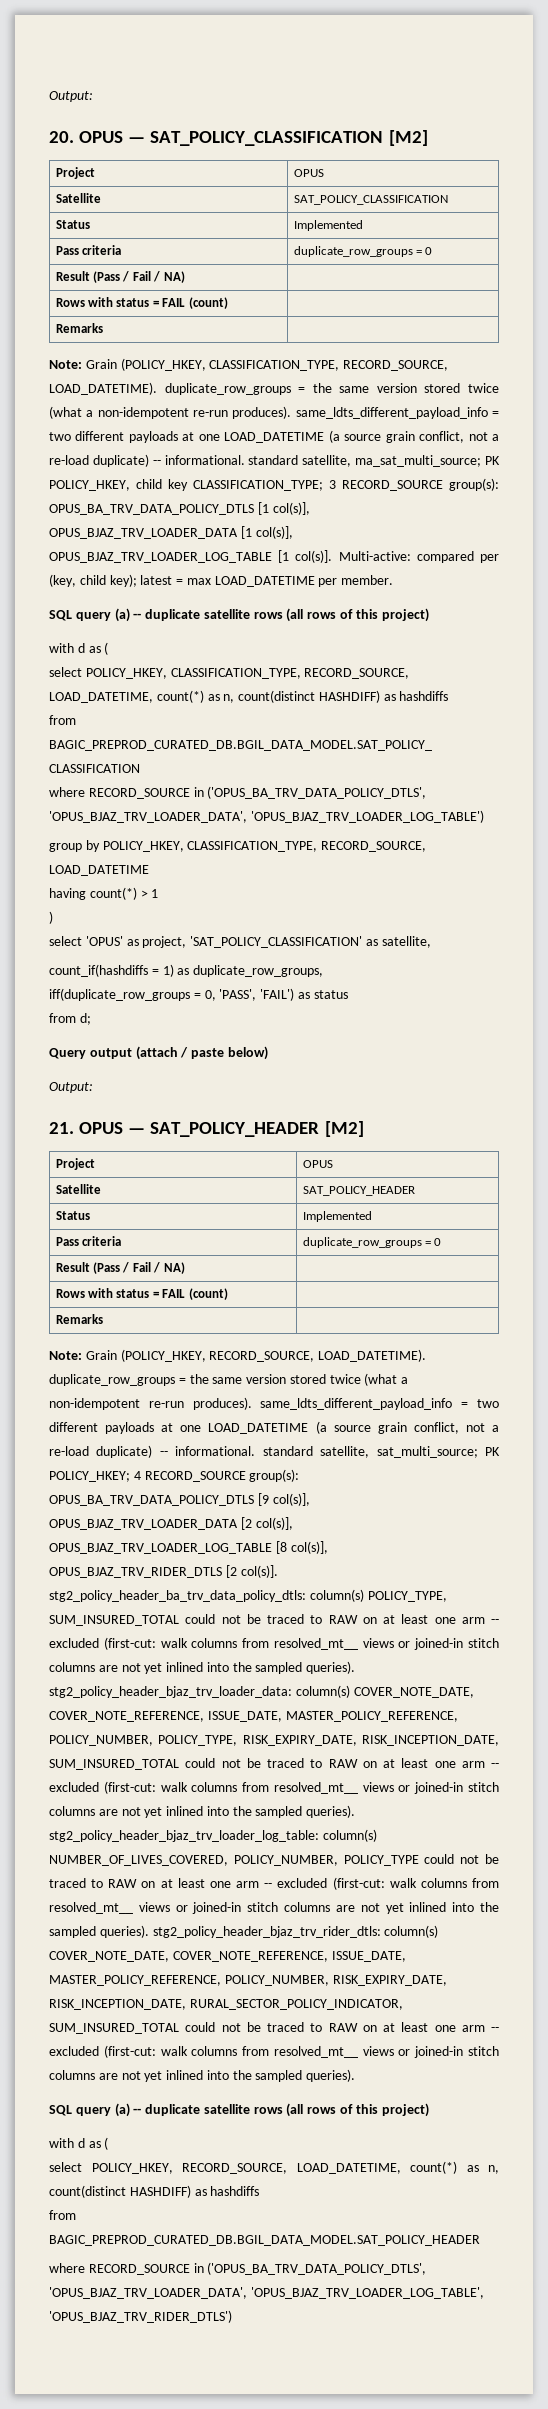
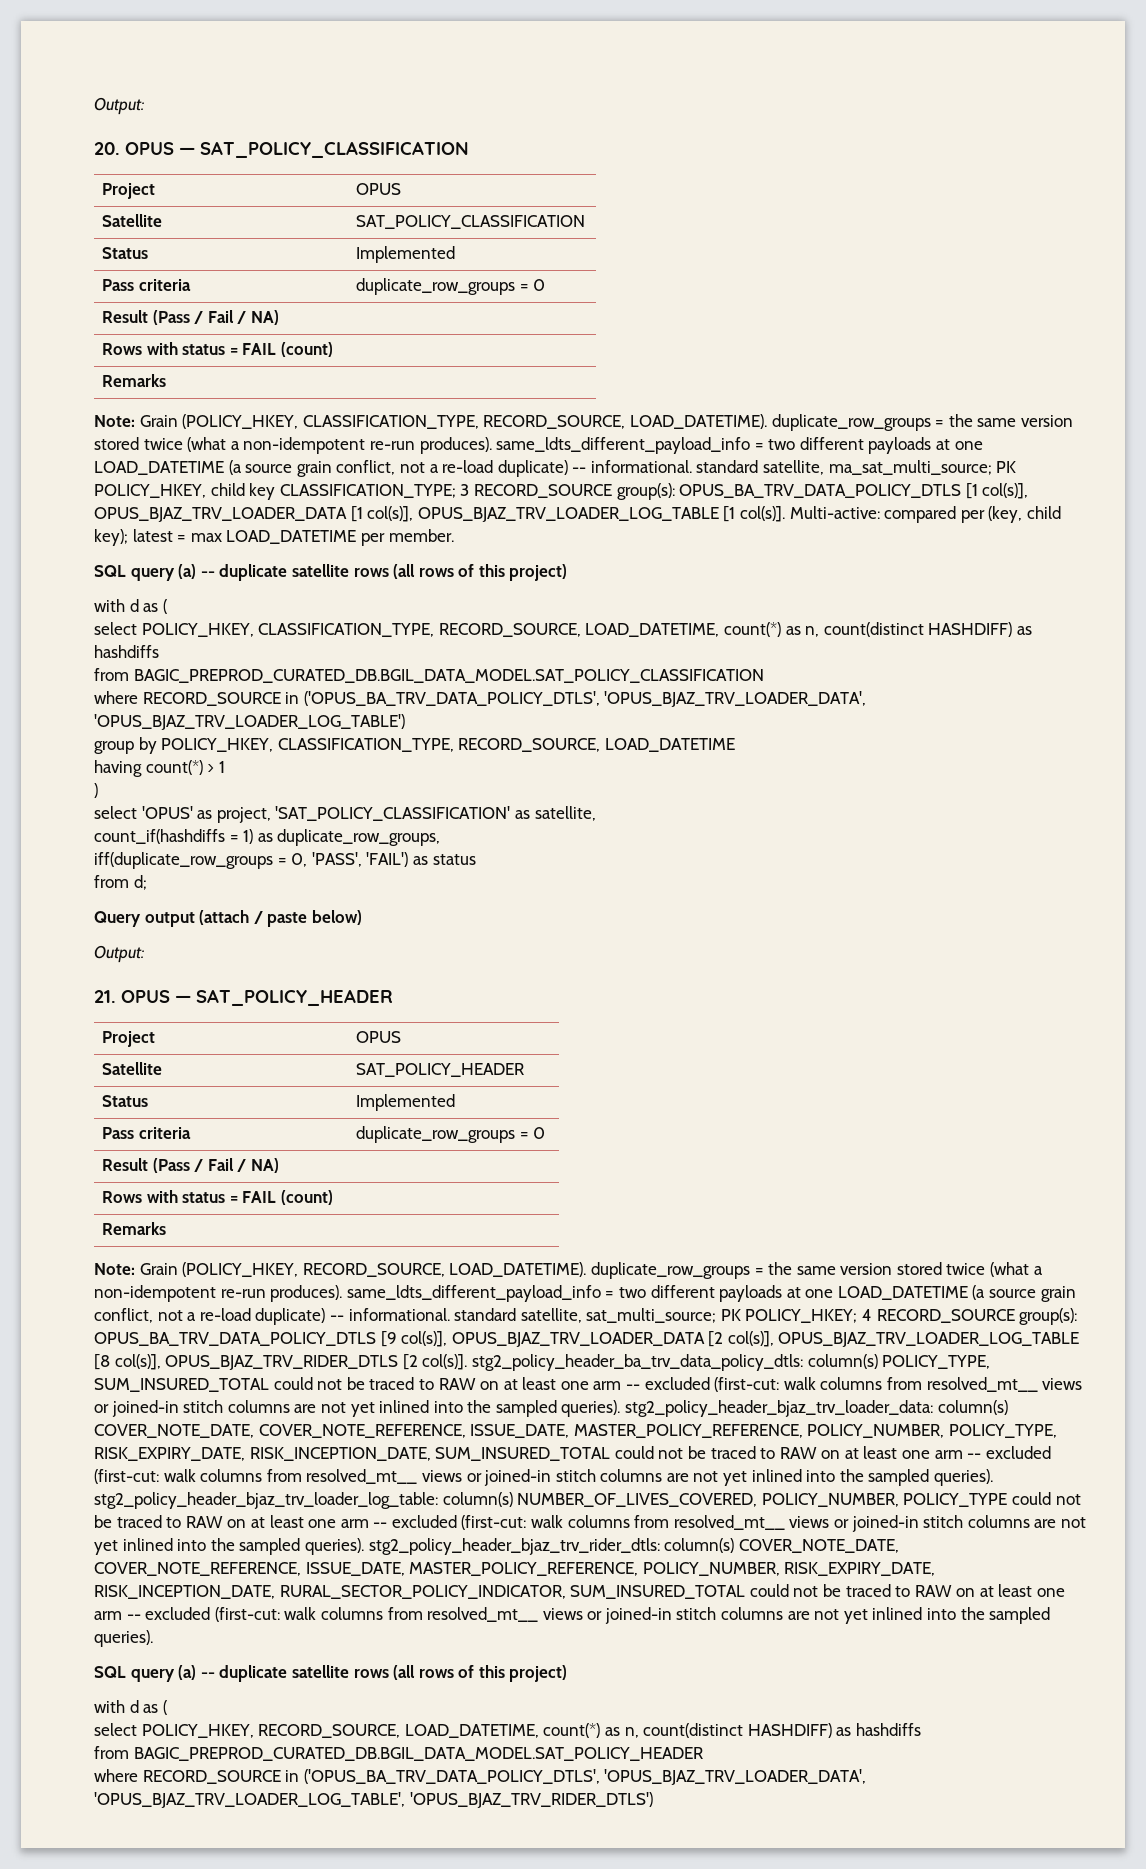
- 20. OPUS — SAT_POLICY_CLASSIFICATION [M2]
+ 20. OPUS — SAT_POLICY_CLASSIFICATION
- 21. OPUS — SAT_POLICY_HEADER [M2]
+ 21. OPUS — SAT_POLICY_HEADER

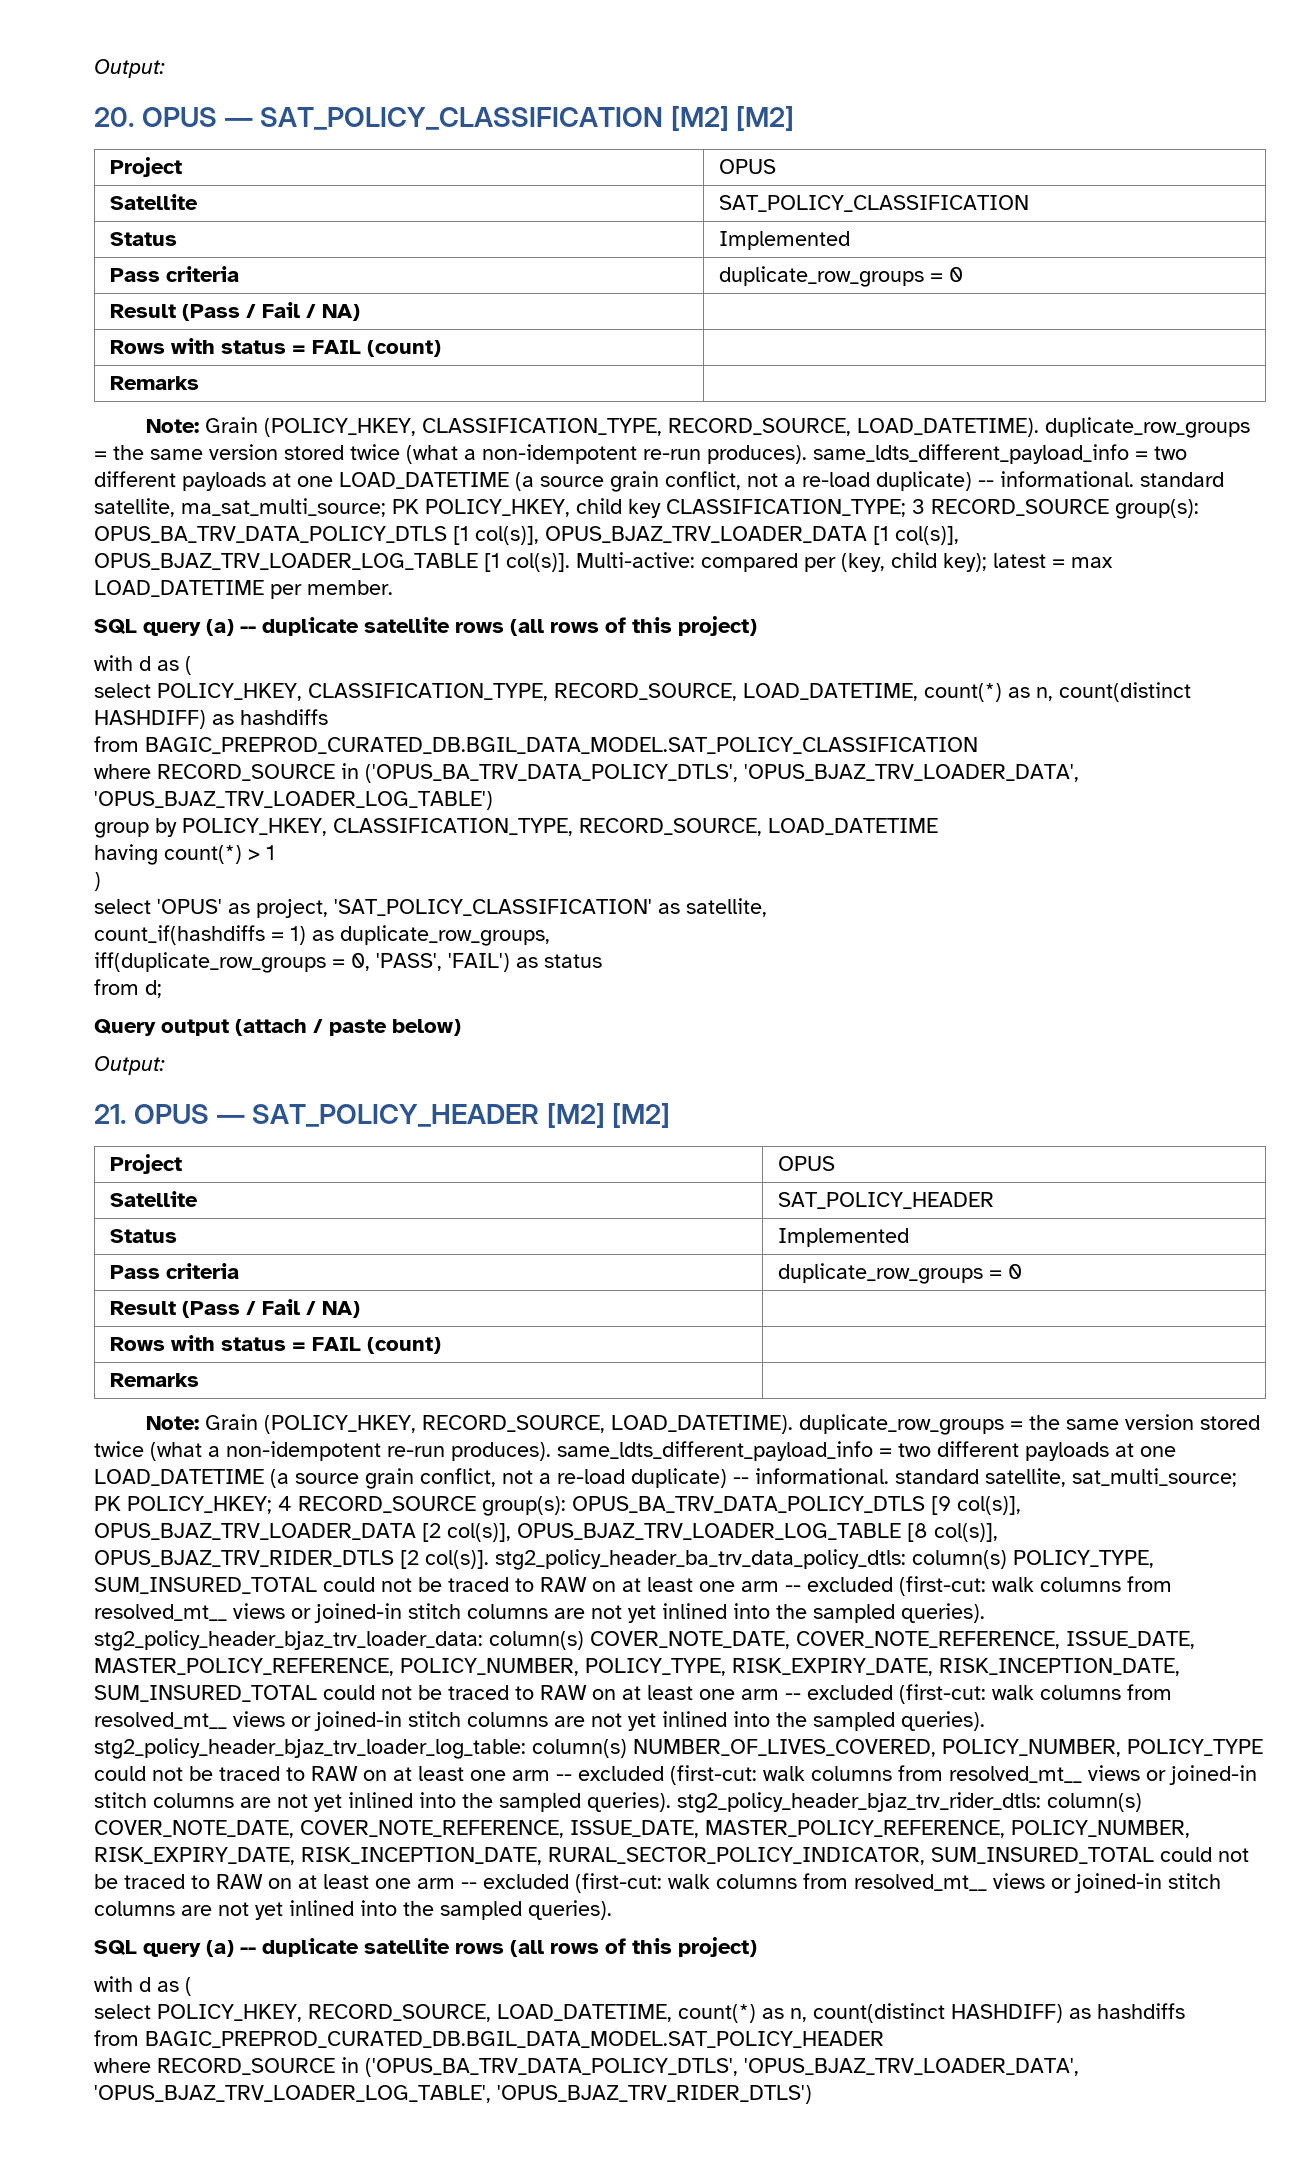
- 20. OPUS — SAT_POLICY_CLASSIFICATION
+ 20. OPUS — SAT_POLICY_CLASSIFICATION [M2] [M2]
- 21. OPUS — SAT_POLICY_HEADER
+ 21. OPUS — SAT_POLICY_HEADER [M2] [M2]

